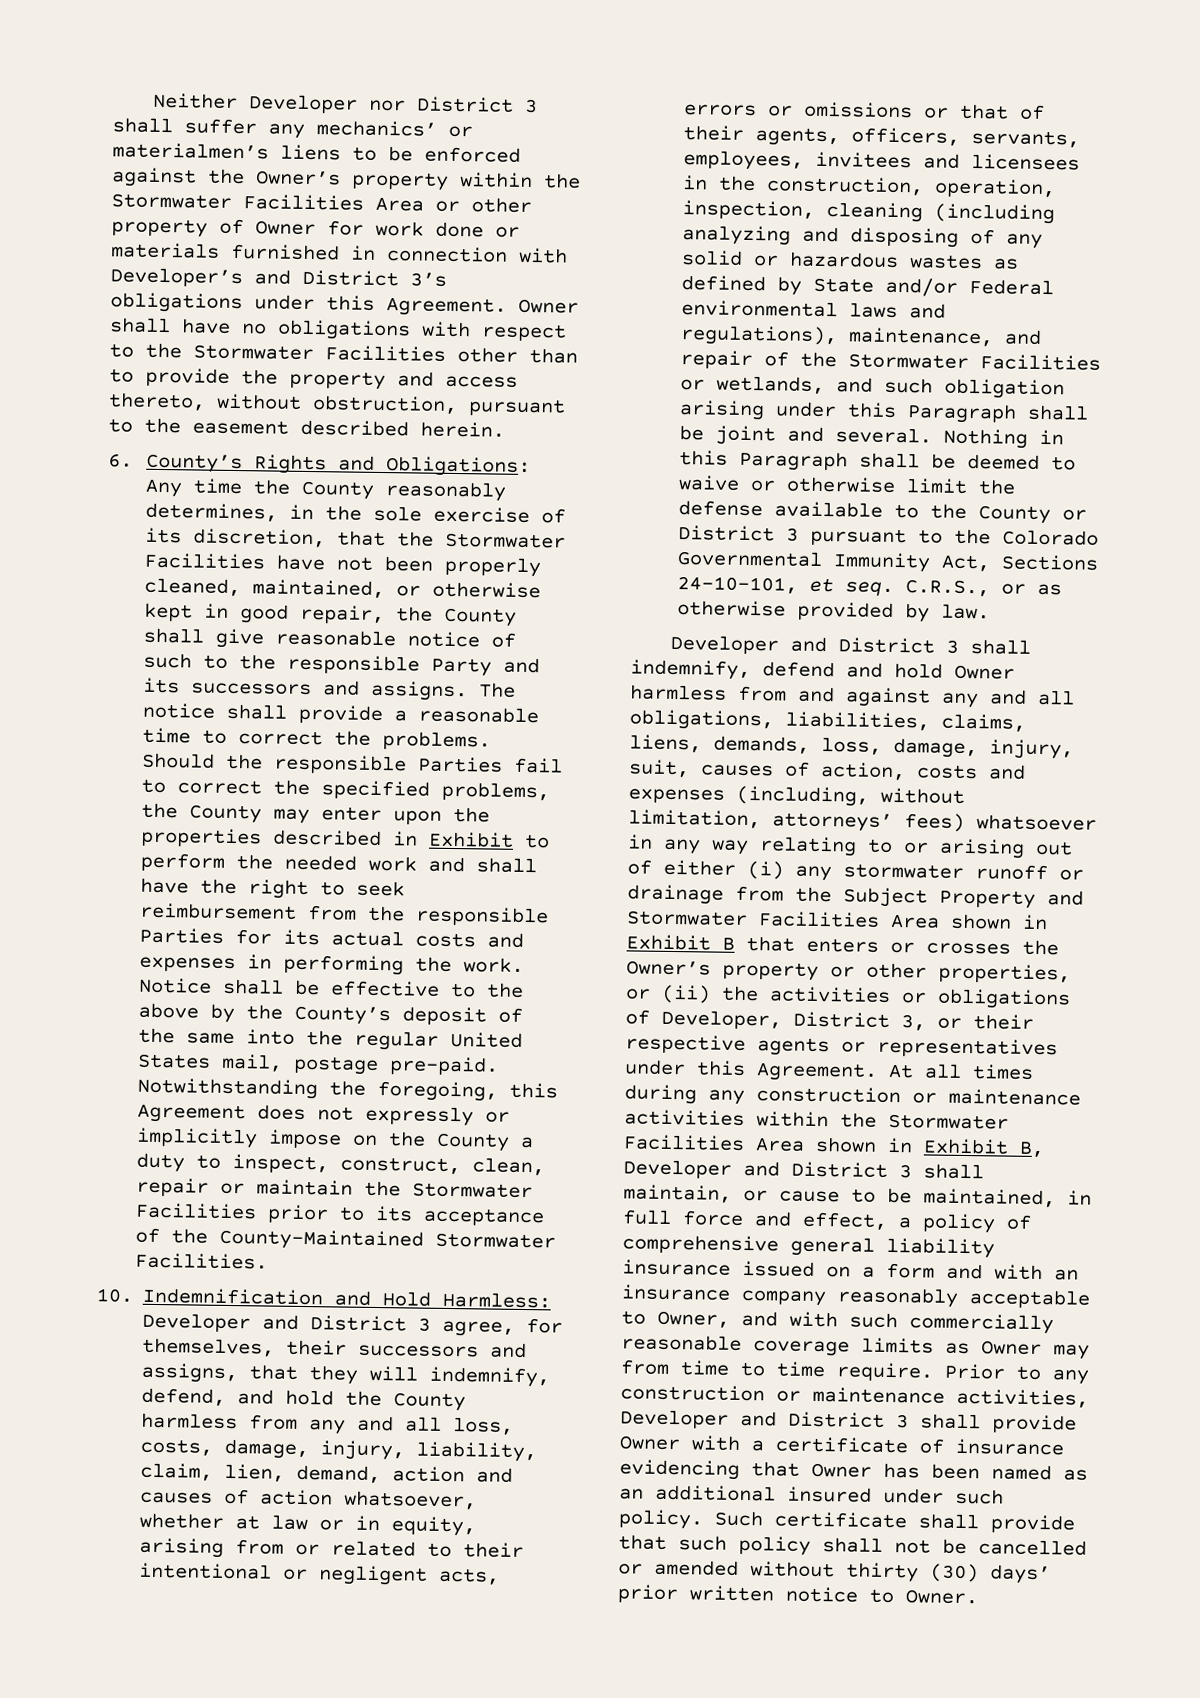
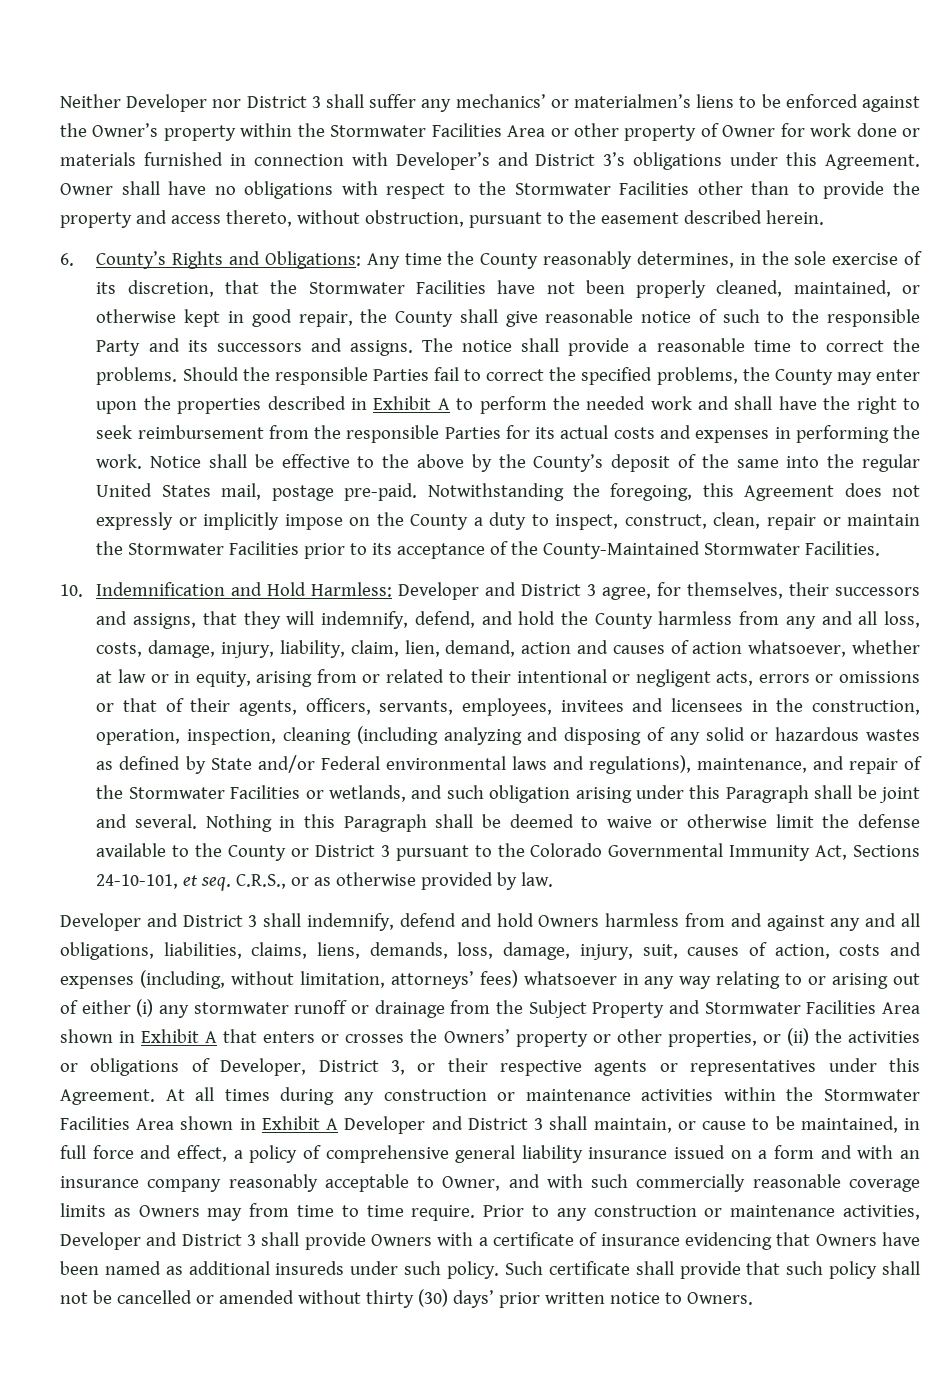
- Should the responsible Parties fail to correct the specified problems, the County may enter upon the properties described in Exhibit to perform the needed work and shall have the right to seek reimbursement from the responsible Parties for its actual costs and expenses in performing the work.
+ Should the responsible Parties fail to correct the specified problems, the County may enter upon the properties described in Exhibit A to perform the needed work and shall have the right to seek reimbursement from the responsible Parties for its actual costs and expenses in performing the work.
- Developer and District 3 shall indemnify, defend and hold Owner harmless from and against any and all obligations, liabilities, claims, liens, demands, loss, damage, injury, suit, causes of action, costs and expenses (including, without limitation, attorneys’ fees) whatsoever in any way relating to or arising out of either (i) any stormwater runoff or drainage from the Subject Property and Stormwater Facilities Area shown in Exhibit B that enters or crosses the Owner’s property or other properties, or (ii) the activities or obligations of Developer, District 3, or their respective agents or representatives under this Agreement.
+ Developer and District 3 shall indemnify, defend and hold Owners harmless from and against any and all obligations, liabilities, claims, liens, demands, loss, damage, injury, suit, causes of action, costs and expenses (including, without limitation, attorneys’ fees) whatsoever in any way relating to or arising out of either (i) any stormwater runoff or drainage from the Subject Property and Stormwater Facilities Area shown in Exhibit A that enters or crosses the Owners’ property or other properties, or (ii) the activities or obligations of Developer, District 3, or their respective agents or representatives under this Agreement.
- At all times during any construction or maintenance activities within the Stormwater Facilities Area shown in Exhibit B, Developer and District 3 shall maintain, or cause to be maintained, in full force and effect, a policy of comprehensive general liability insurance issued on a form and with an insurance company reasonably acceptable to Owner, and with such commercially reasonable coverage limits as Owner may from time to time require.
+ At all times during any construction or maintenance activities within the Stormwater Facilities Area shown in Exhibit A Developer and District 3 shall maintain, or cause to be maintained, in full force and effect, a policy of comprehensive general liability insurance issued on a form and with an insurance company reasonably acceptable to Owner, and with such commercially reasonable coverage limits as Owners may from time to time require.
- Prior to any construction or maintenance activities, Developer and District 3 shall provide Owner with a certificate of insurance evidencing that Owner has been named as an additional insured under such policy.
+ Prior to any construction or maintenance activities, Developer and District 3 shall provide Owners with a certificate of insurance evidencing that Owners have been named as additional insureds under such policy.
- Such certificate shall provide that such policy shall not be cancelled or amended without thirty (30) days’ prior written notice to Owner.
+ Such certificate shall provide that such policy shall not be cancelled or amended without thirty (30) days’ prior written notice to Owners.

